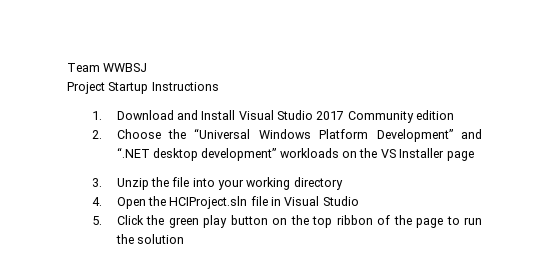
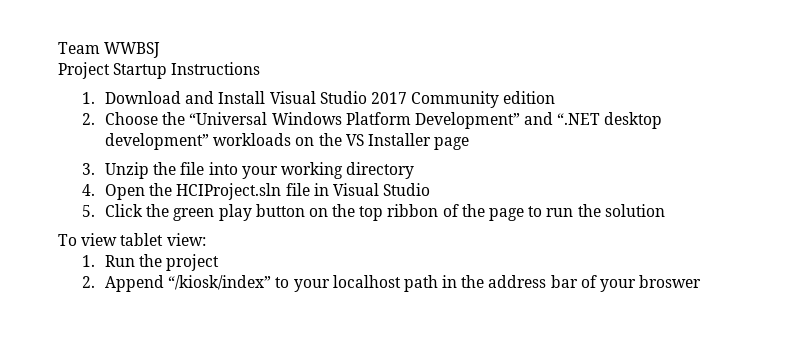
+ To view tablet view:
+ 1. Run the project
+ 2. Append “/kiosk/index” to your localhost path in the address bar of your broswer

